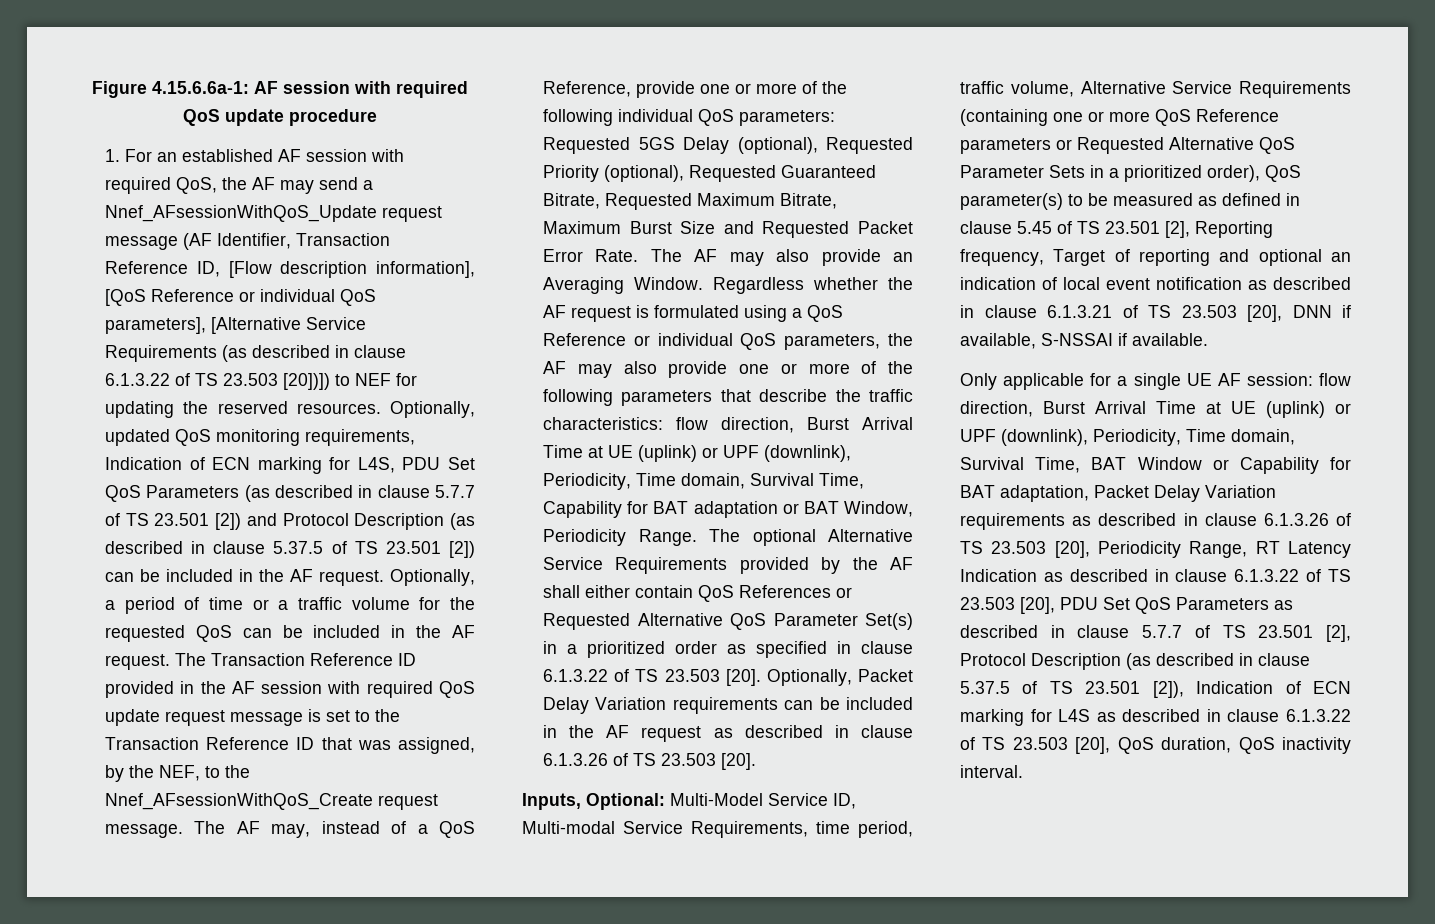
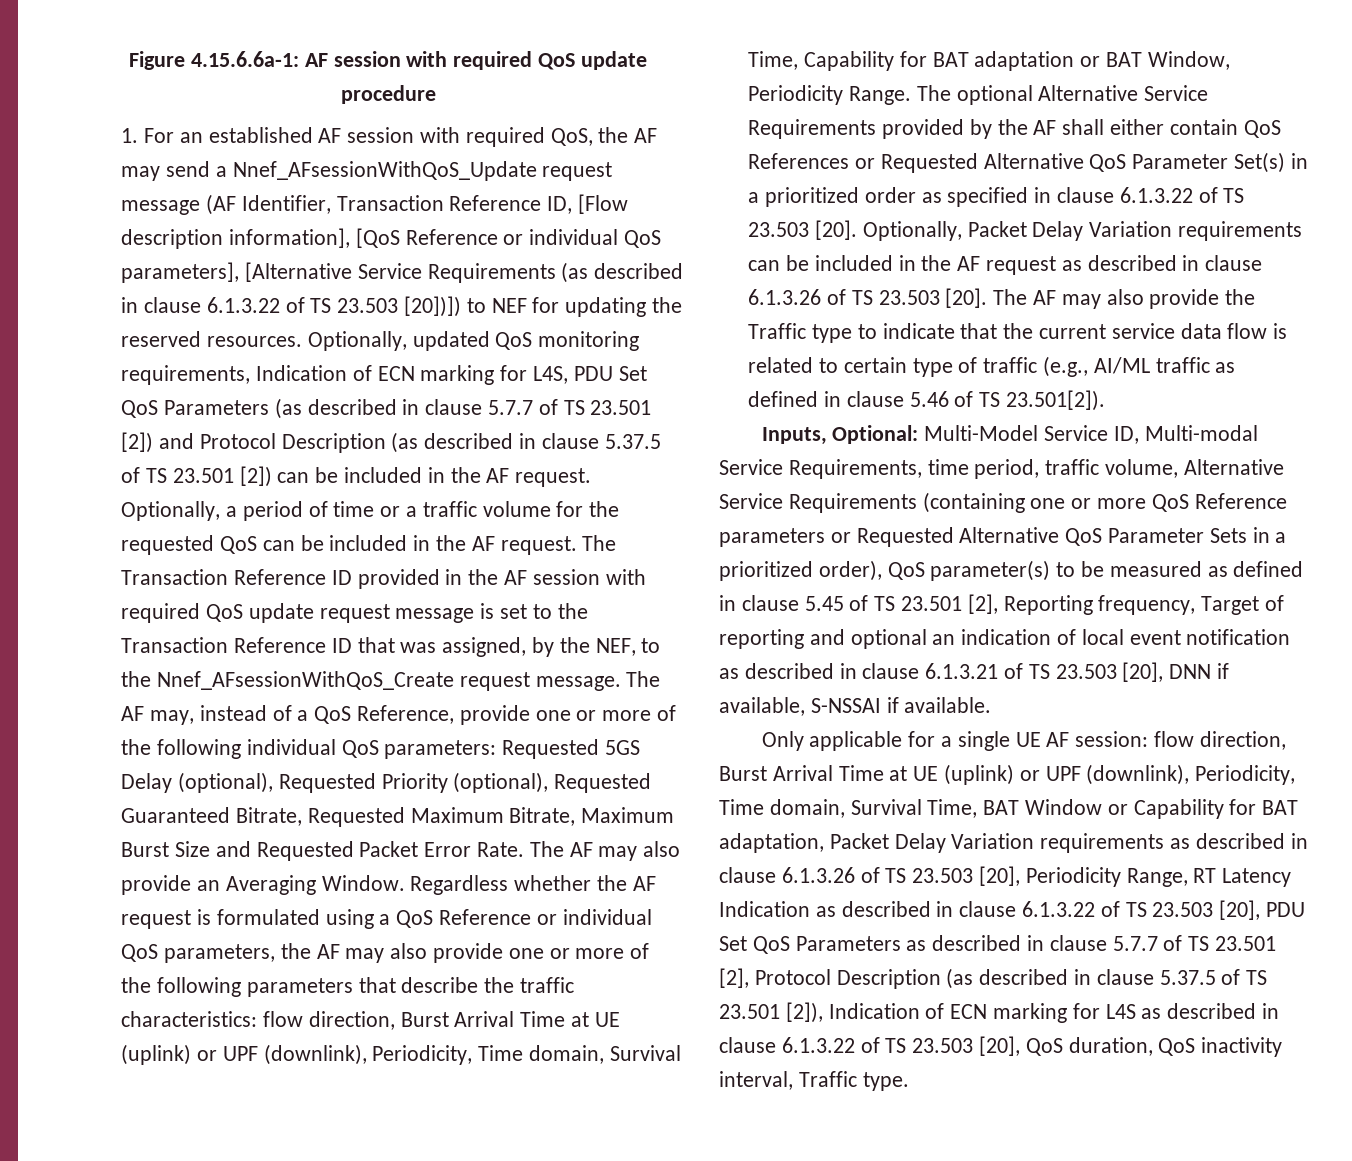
+ The AF may also provide the Traffic type to indicate that the current service data flow is related to certain type of traffic (e.g., AI/ML traffic as defined in clause 5.46 of TS 23.501[2]).
- flow direction, Burst Arrival Time at UE (uplink) or UPF (downlink), Periodicity, Time domain, Survival Time, BAT Window or Capability for BAT adaptation, Packet Delay Variation requirements as described in clause 6.1.3.26 of TS 23.503 [20], Periodicity Range, RT Latency Indication as described in clause 6.1.3.22 of TS 23.503 [20], PDU Set QoS Parameters as described in clause 5.7.7 of TS 23.501 [2], Protocol Description (as described in clause 5.37.5 of TS 23.501 [2]), Indication of ECN marking for L4S as described in clause 6.1.3.22 of TS 23.503 [20], QoS duration, QoS inactivity interval.
+ flow direction, Burst Arrival Time at UE (uplink) or UPF (downlink), Periodicity, Time domain, Survival Time, BAT Window or Capability for BAT adaptation, Packet Delay Variation requirements as described in clause 6.1.3.26 of TS 23.503 [20], Periodicity Range, RT Latency Indication as described in clause 6.1.3.22 of TS 23.503 [20], PDU Set QoS Parameters as described in clause 5.7.7 of TS 23.501 [2], Protocol Description (as described in clause 5.37.5 of TS 23.501 [2]), Indication of ECN marking for L4S as described in clause 6.1.3.22 of TS 23.503 [20], QoS duration, QoS inactivity interval, Traffic type.

